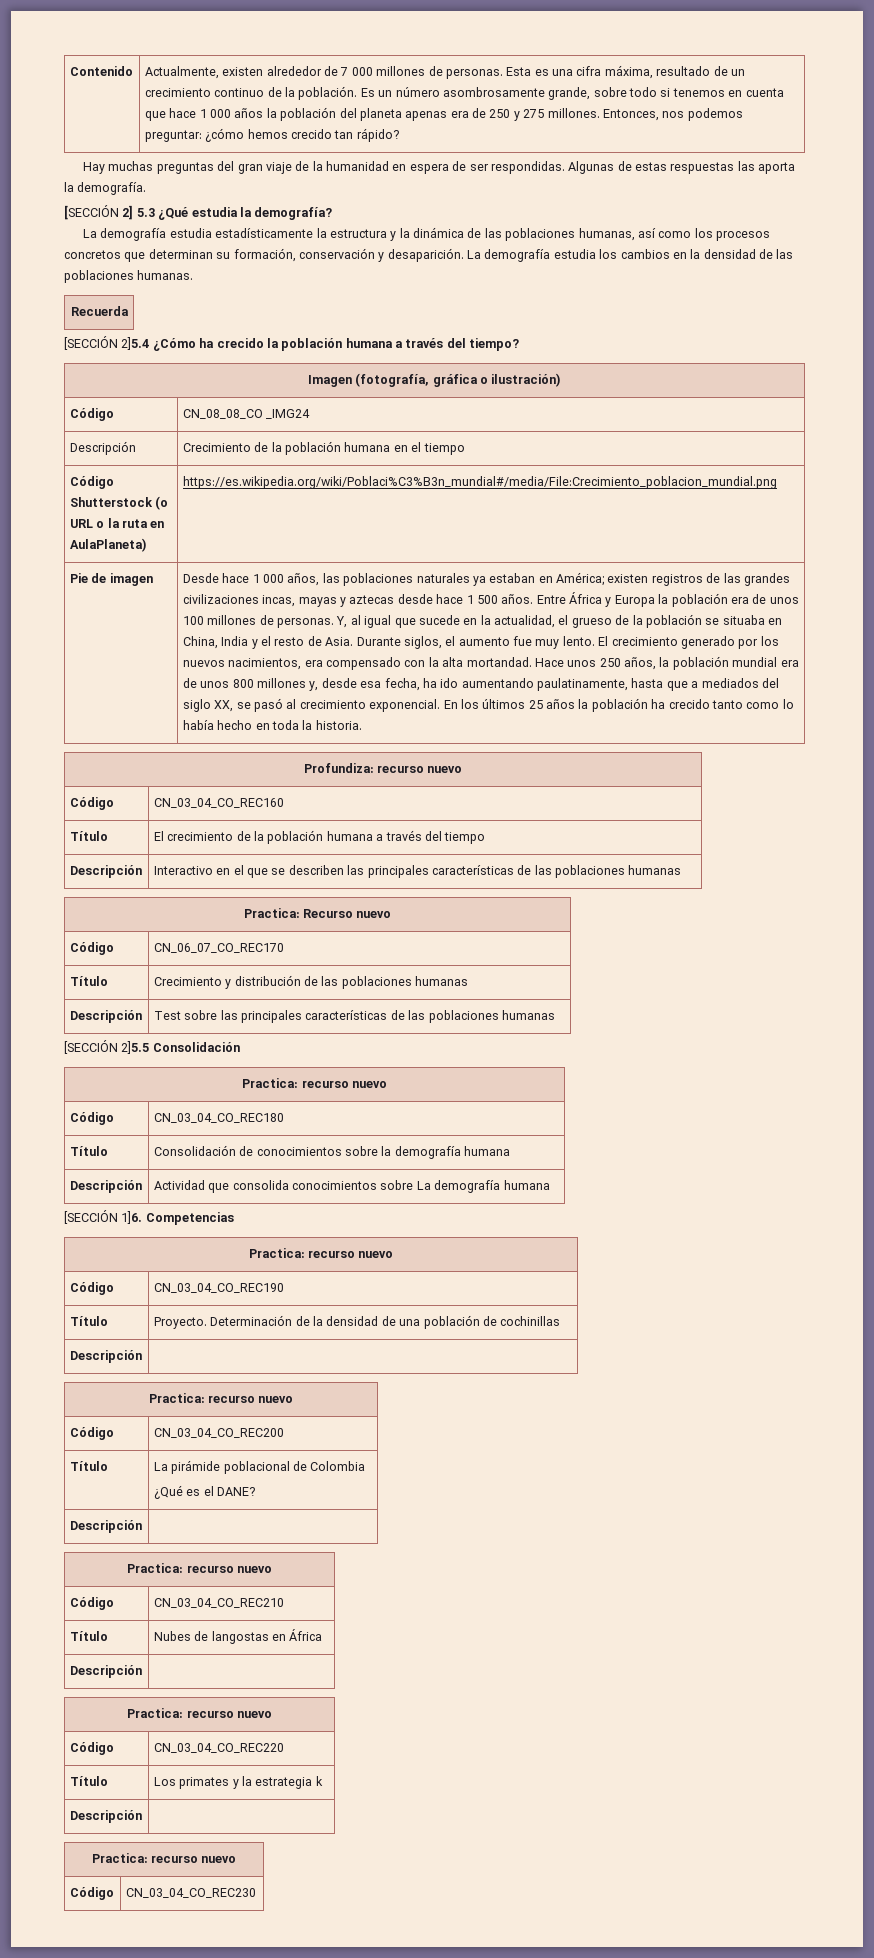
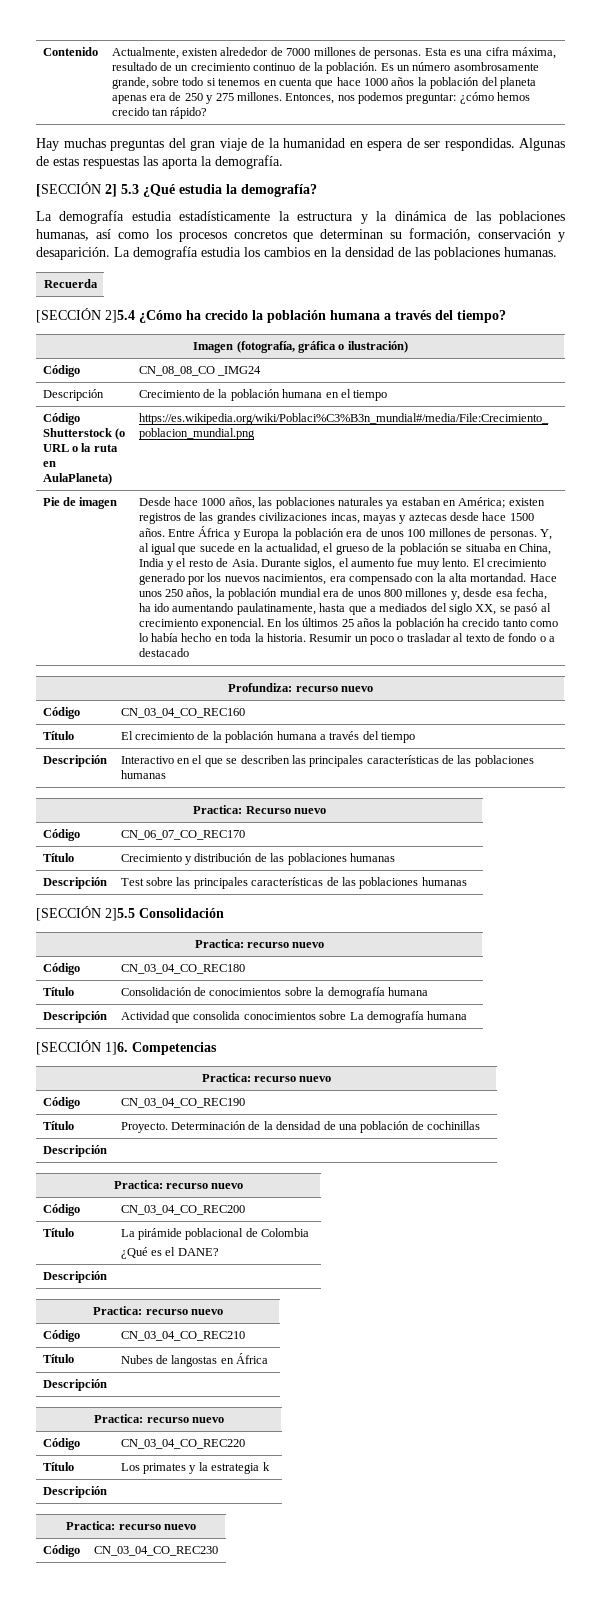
- Actualmente, existen alrededor de 7 000 millones de personas.
+ Actualmente, existen alrededor de 7000 millones de personas.
- Es un número asombrosamente grande, sobre todo si tenemos en cuenta que hace 1 000 años la población del planeta apenas era de 250 y 275 millones.
+ Es un número asombrosamente grande, sobre todo si tenemos en cuenta que hace 1000 años la población del planeta apenas era de 250 y 275 millones.
- Desde hace 1 000 años, las poblaciones naturales ya estaban en América; existen registros de las grandes civilizaciones incas, mayas y aztecas desde hace 1 500 años.
+ Desde hace 1000 años, las poblaciones naturales ya estaban en América; existen registros de las grandes civilizaciones incas, mayas y aztecas desde hace 1500 años.
+ Resumir un poco o trasladar al texto de fondo o a destacado

